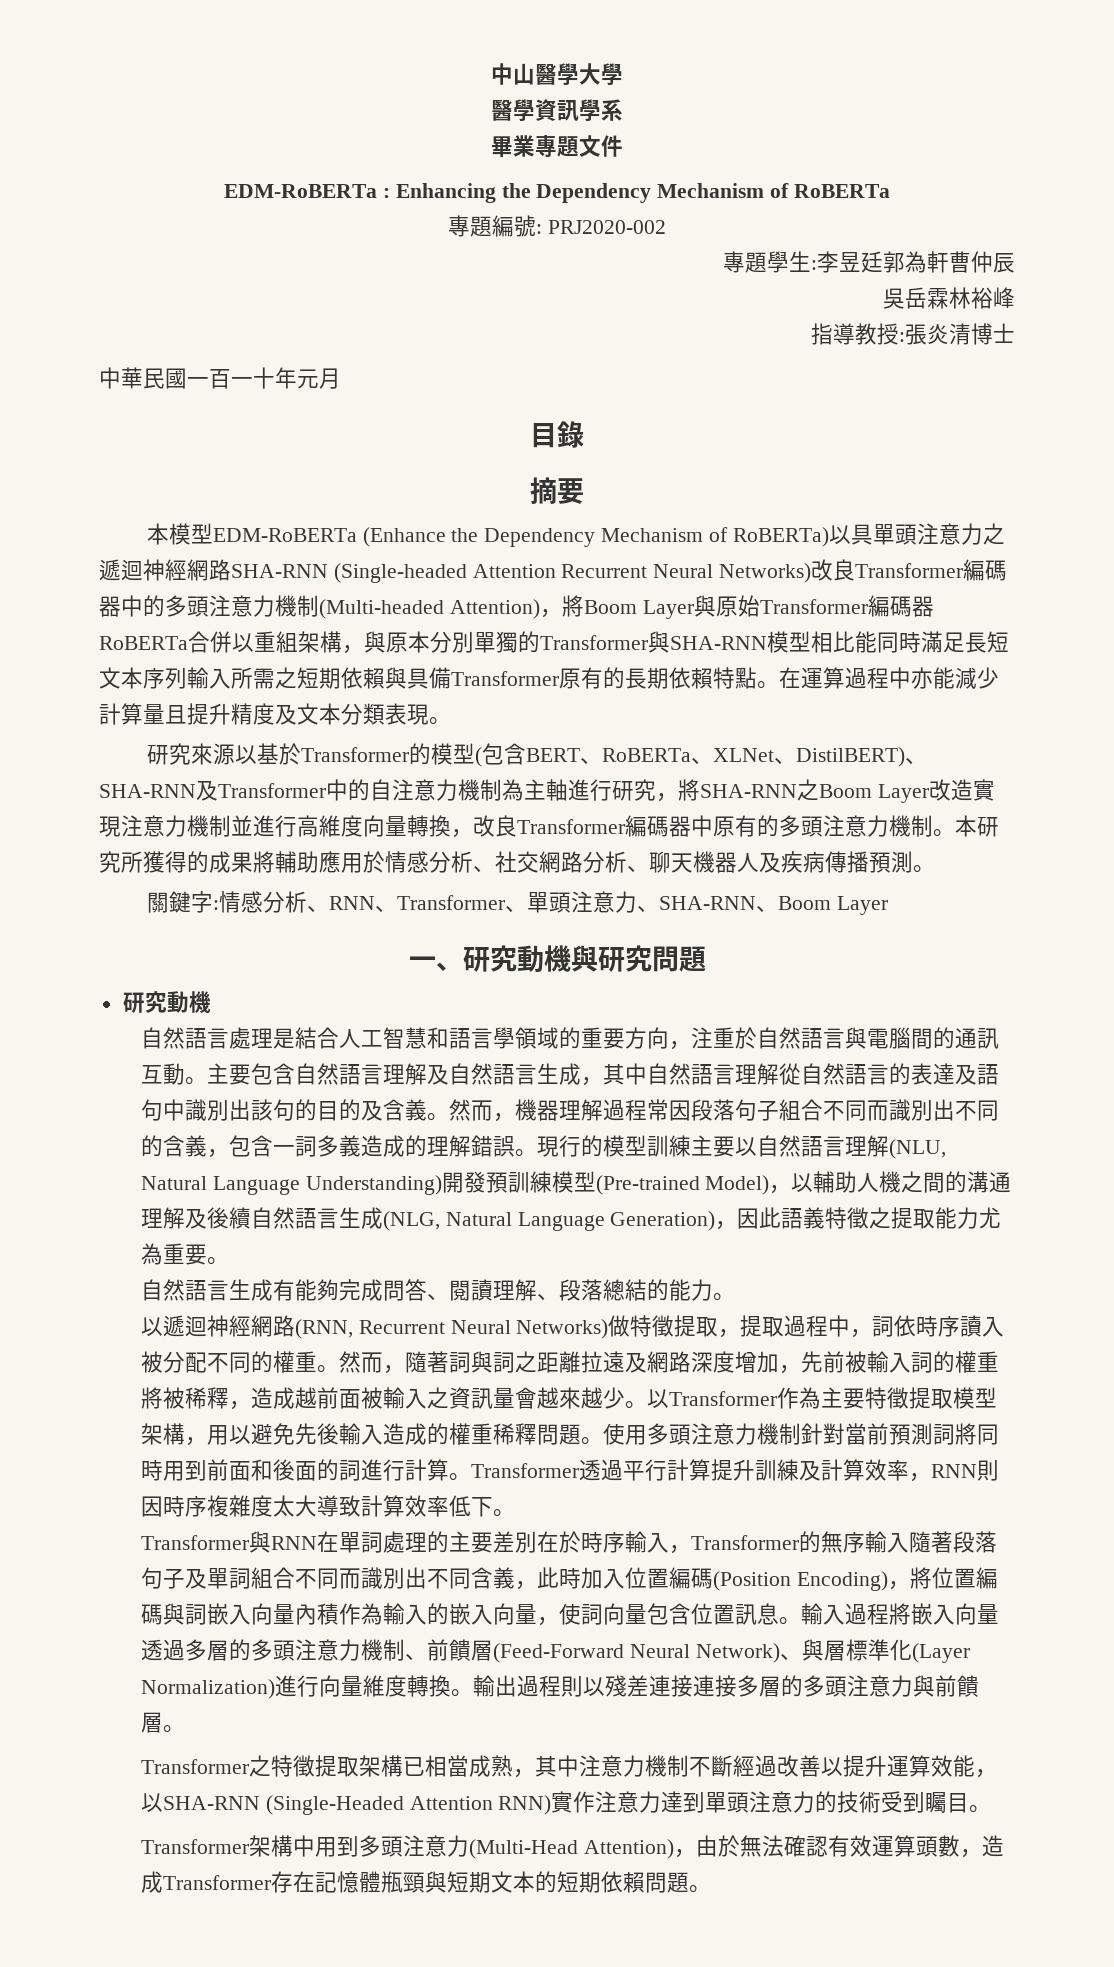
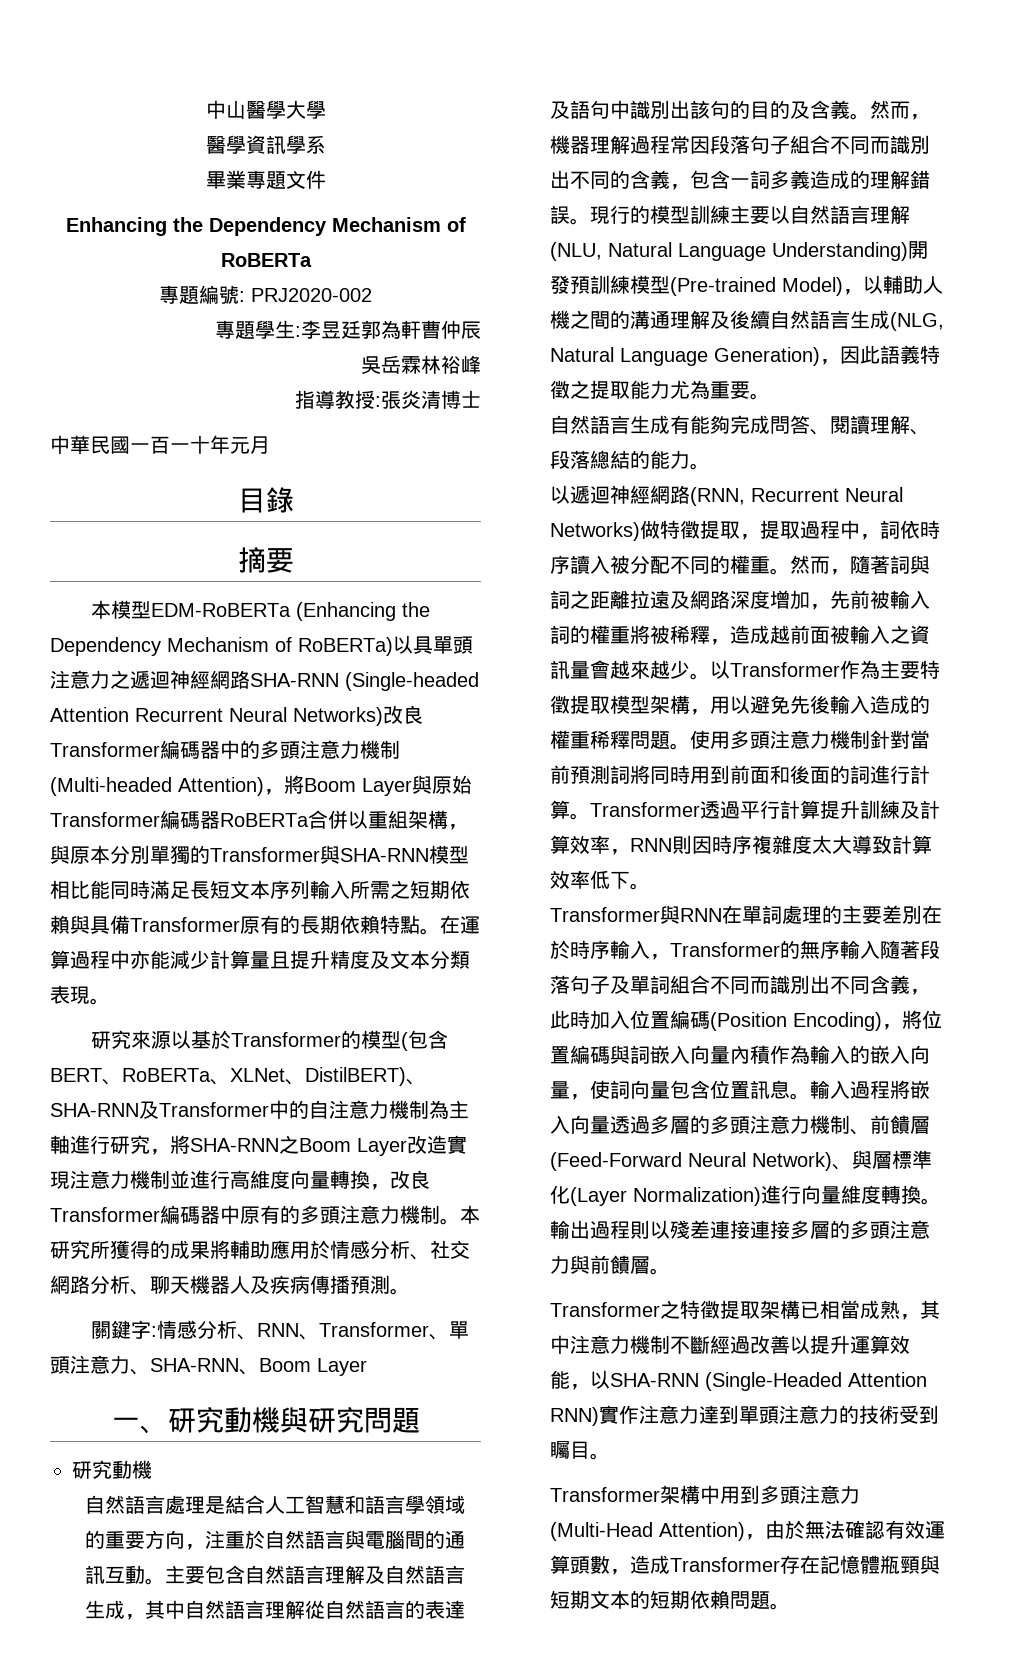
- EDM-RoBERTa : Enhancing the Dependency Mechanism of RoBERTa
+ Enhancing the Dependency Mechanism of RoBERTa
- 本模型EDM-RoBERTa (Enhance the Dependency Mechanism of RoBERTa)以具單頭注意力之遞迴神經網路SHA-RNN (Single-headed Attention Recurrent Neural Networks)改良Transformer編碼器中的多頭注意力機制(Multi-headed Attention)，將Boom Layer與原始Transformer編碼器RoBERTa合併以重組架構，與原本分別單獨的Transformer與SHA-RNN模型相比能同時滿足長短文本序列輸入所需之短期依賴與具備Transformer原有的長期依賴特點。
+ 本模型EDM-RoBERTa (Enhancing the Dependency Mechanism of RoBERTa)以具單頭注意力之遞迴神經網路SHA-RNN (Single-headed Attention Recurrent Neural Networks)改良Transformer編碼器中的多頭注意力機制(Multi-headed Attention)，將Boom Layer與原始Transformer編碼器RoBERTa合併以重組架構，與原本分別單獨的Transformer與SHA-RNN模型相比能同時滿足長短文本序列輸入所需之短期依賴與具備Transformer原有的長期依賴特點。

